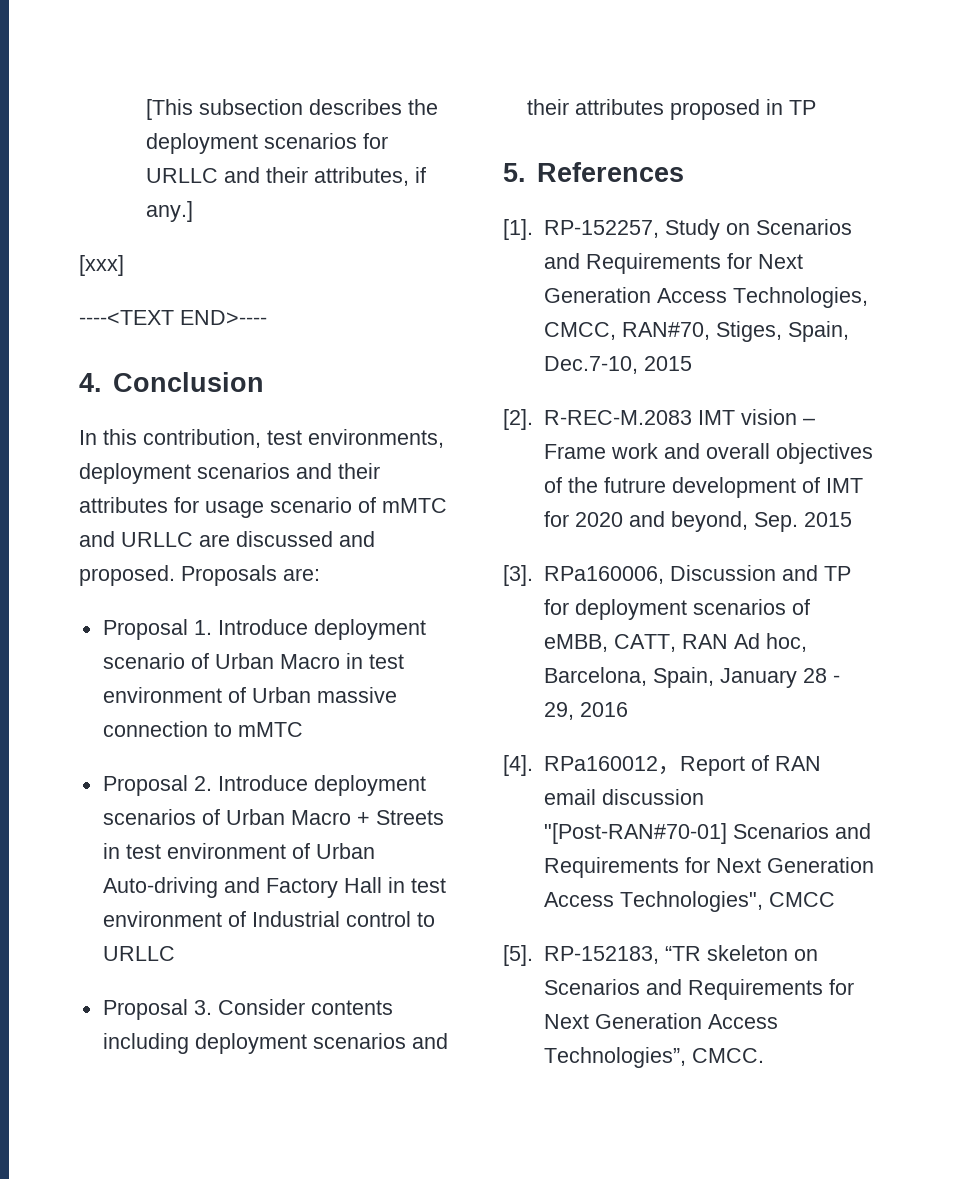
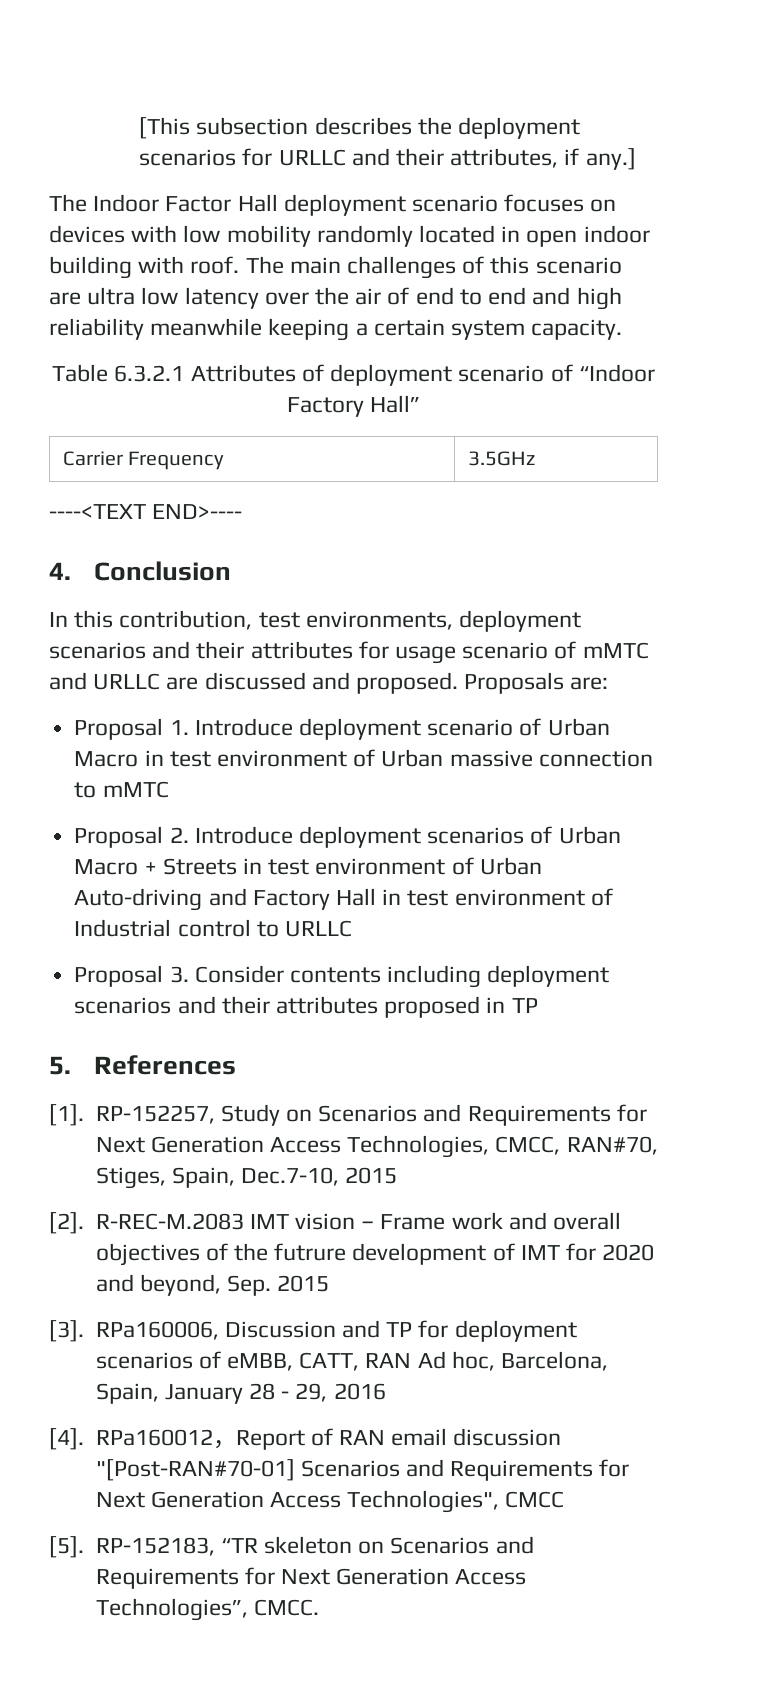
- [xxx]
+ The Indoor Factor Hall deployment scenario focuses on devices with low mobility randomly located in open indoor building with roof. The main challenges of this scenario are ultra low latency over the air of end to end and high reliability meanwhile keeping a certain system capacity.
+ Table 6.3.2.1 Attributes of deployment scenario of “Indoor Factory Hall”
+ Carrier Frequency | 3.5GHz

